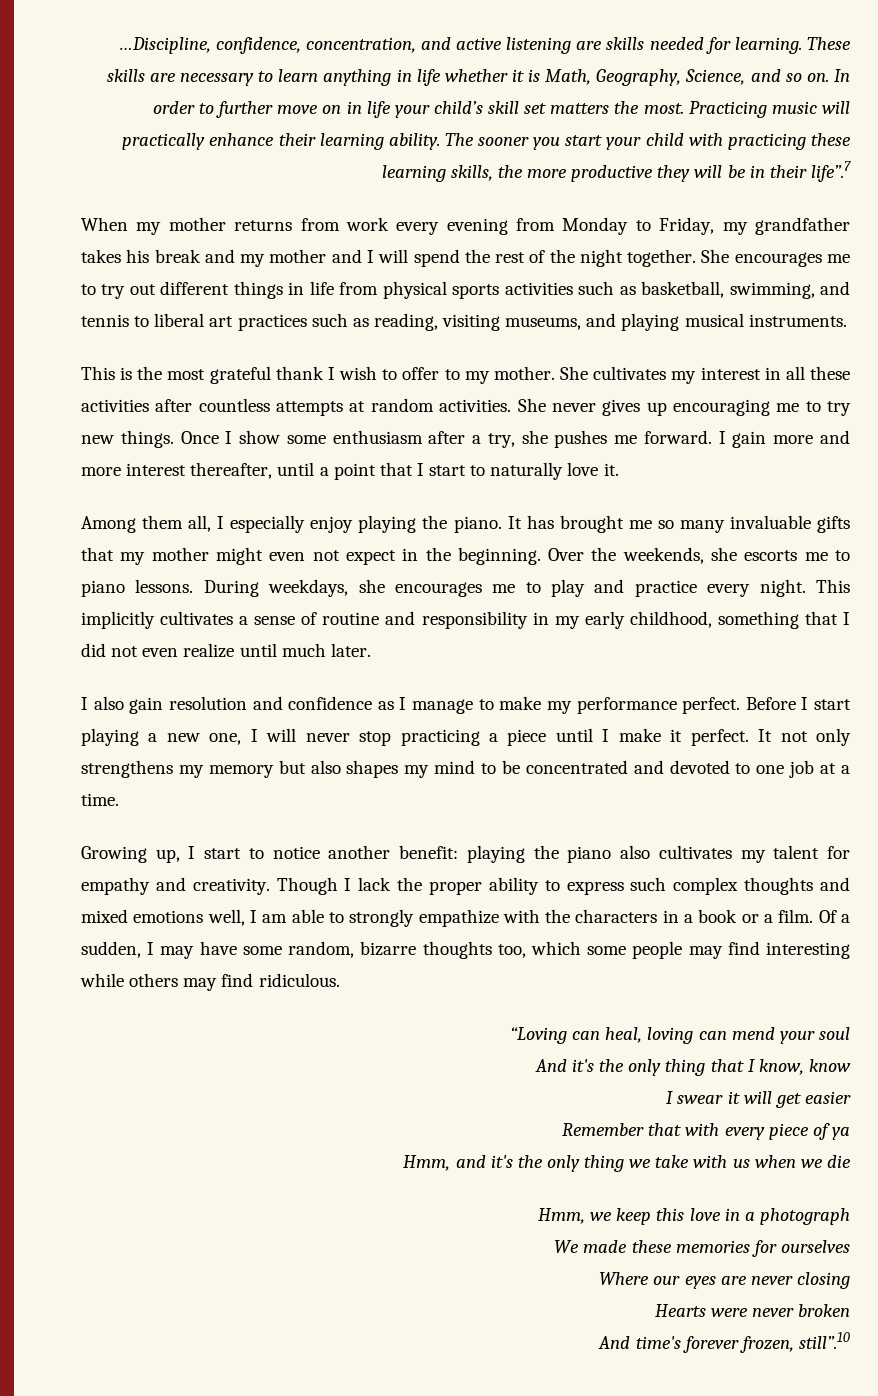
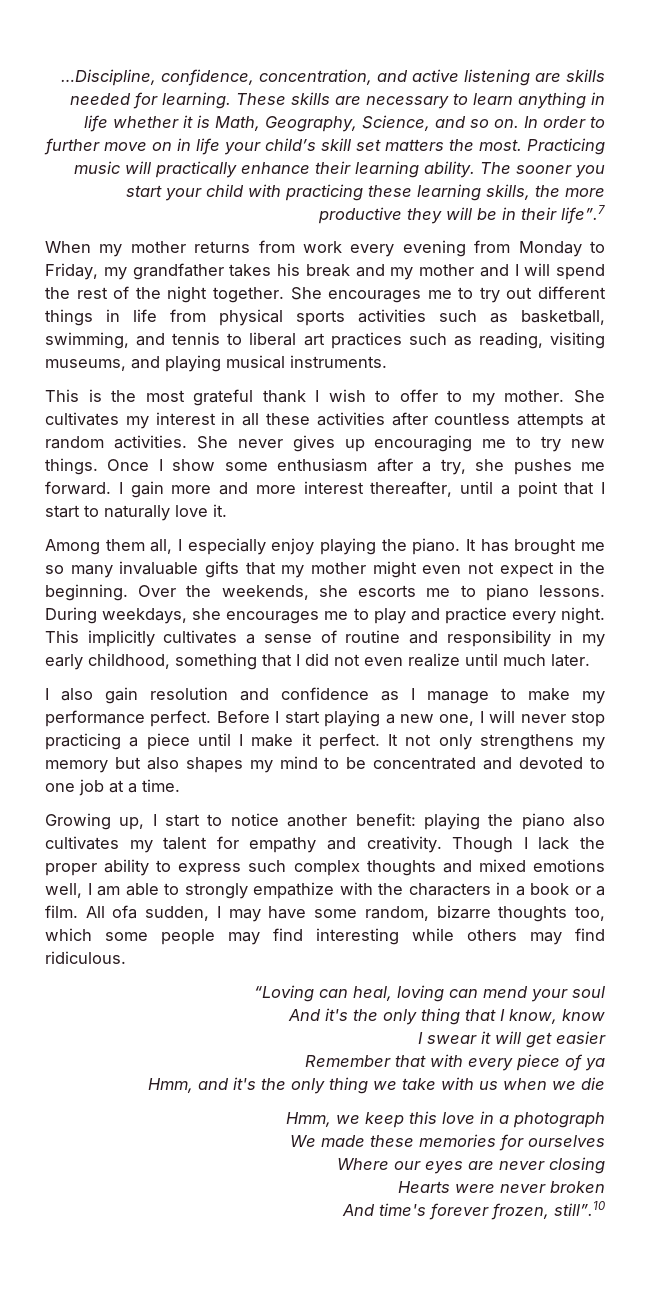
- Of a sudden, I may have some random, bizarre thoughts too, which some people may find interesting while others may find ridiculous.
+ All ofa sudden, I may have some random, bizarre thoughts too, which some people may find interesting while others may find ridiculous.

